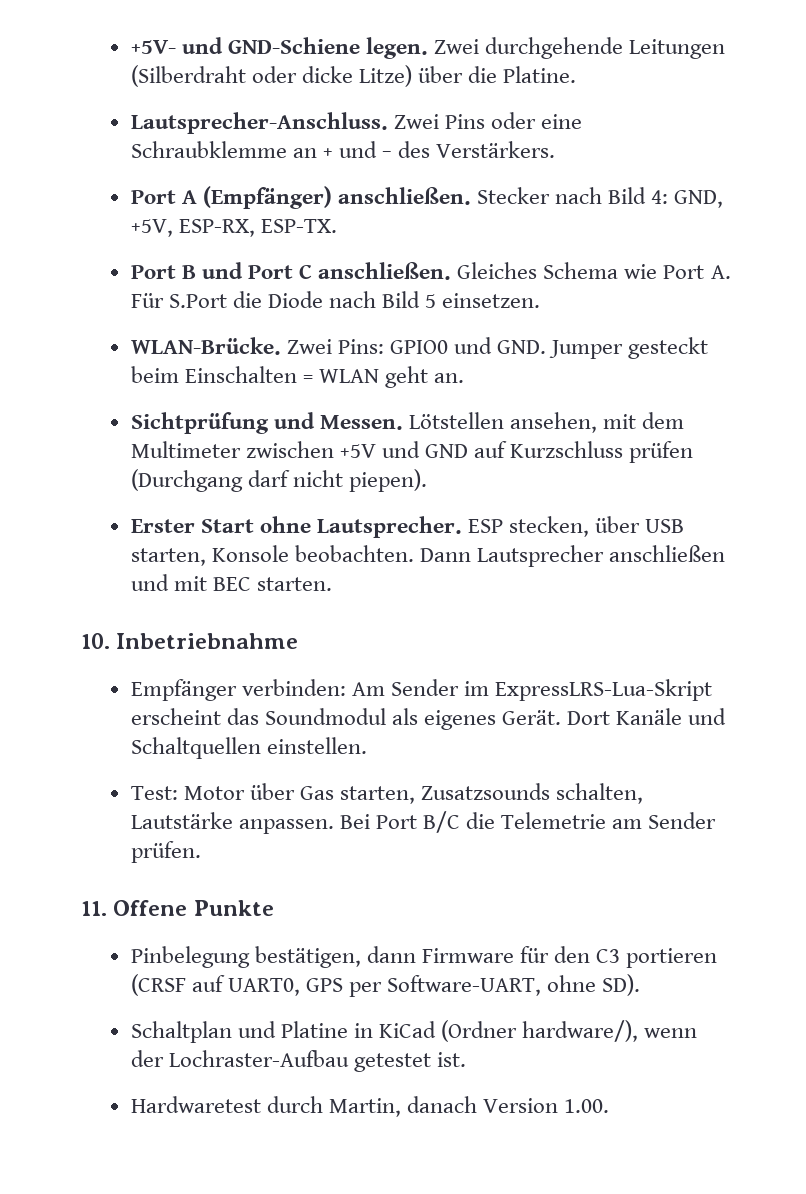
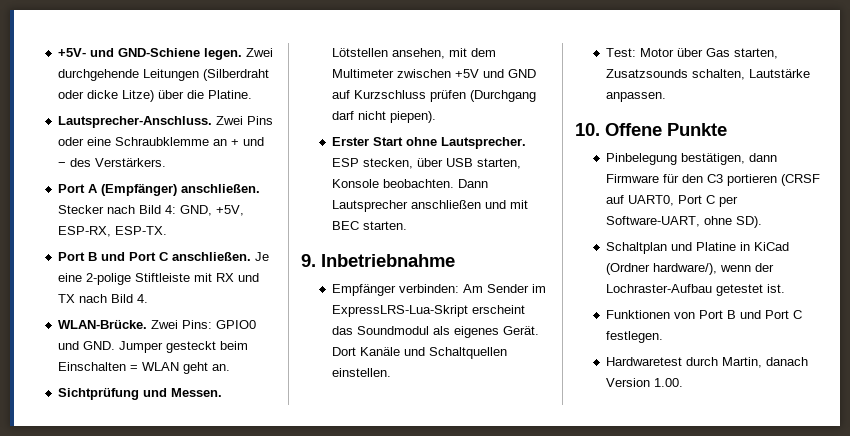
- Gleiches Schema wie Port A. Für S.Port die Diode nach Bild 5 einsetzen.
+ Je eine 2-polige Stiftleiste mit RX und TX nach Bild 4.
- 10. Inbetriebnahme
+ 9. Inbetriebnahme
- Test: Motor über Gas starten, Zusatzsounds schalten, Lautstärke anpassen. Bei Port B/C die Telemetrie am Sender prüfen.
- 11. Offene Punkte
+ Test: Motor über Gas starten, Zusatzsounds schalten, Lautstärke anpassen.
+ 10. Offene Punkte
- Pinbelegung bestätigen, dann Firmware für den C3 portieren (CRSF auf UART0, GPS per Software-UART, ohne SD).
+ Pinbelegung bestätigen, dann Firmware für den C3 portieren (CRSF auf UART0, Port C per Software-UART, ohne SD).
+ Funktionen von Port B und Port C festlegen.

